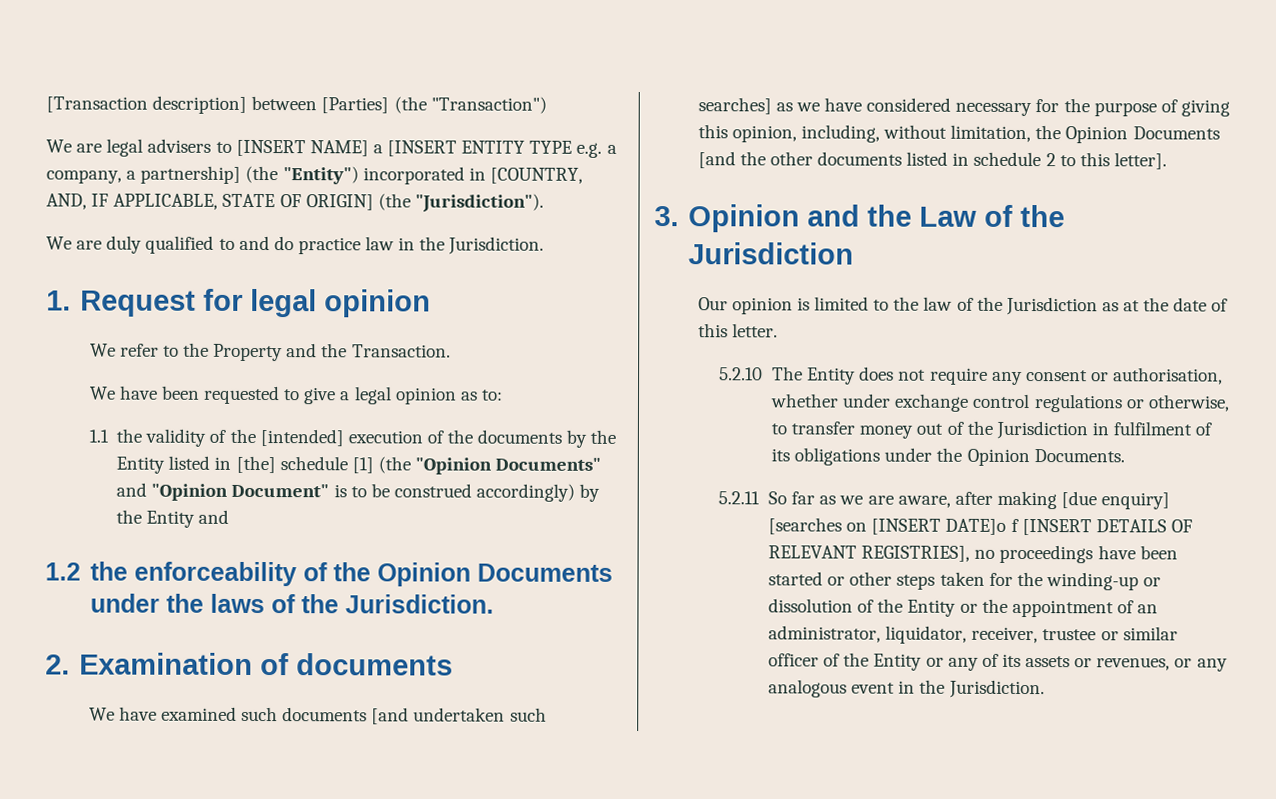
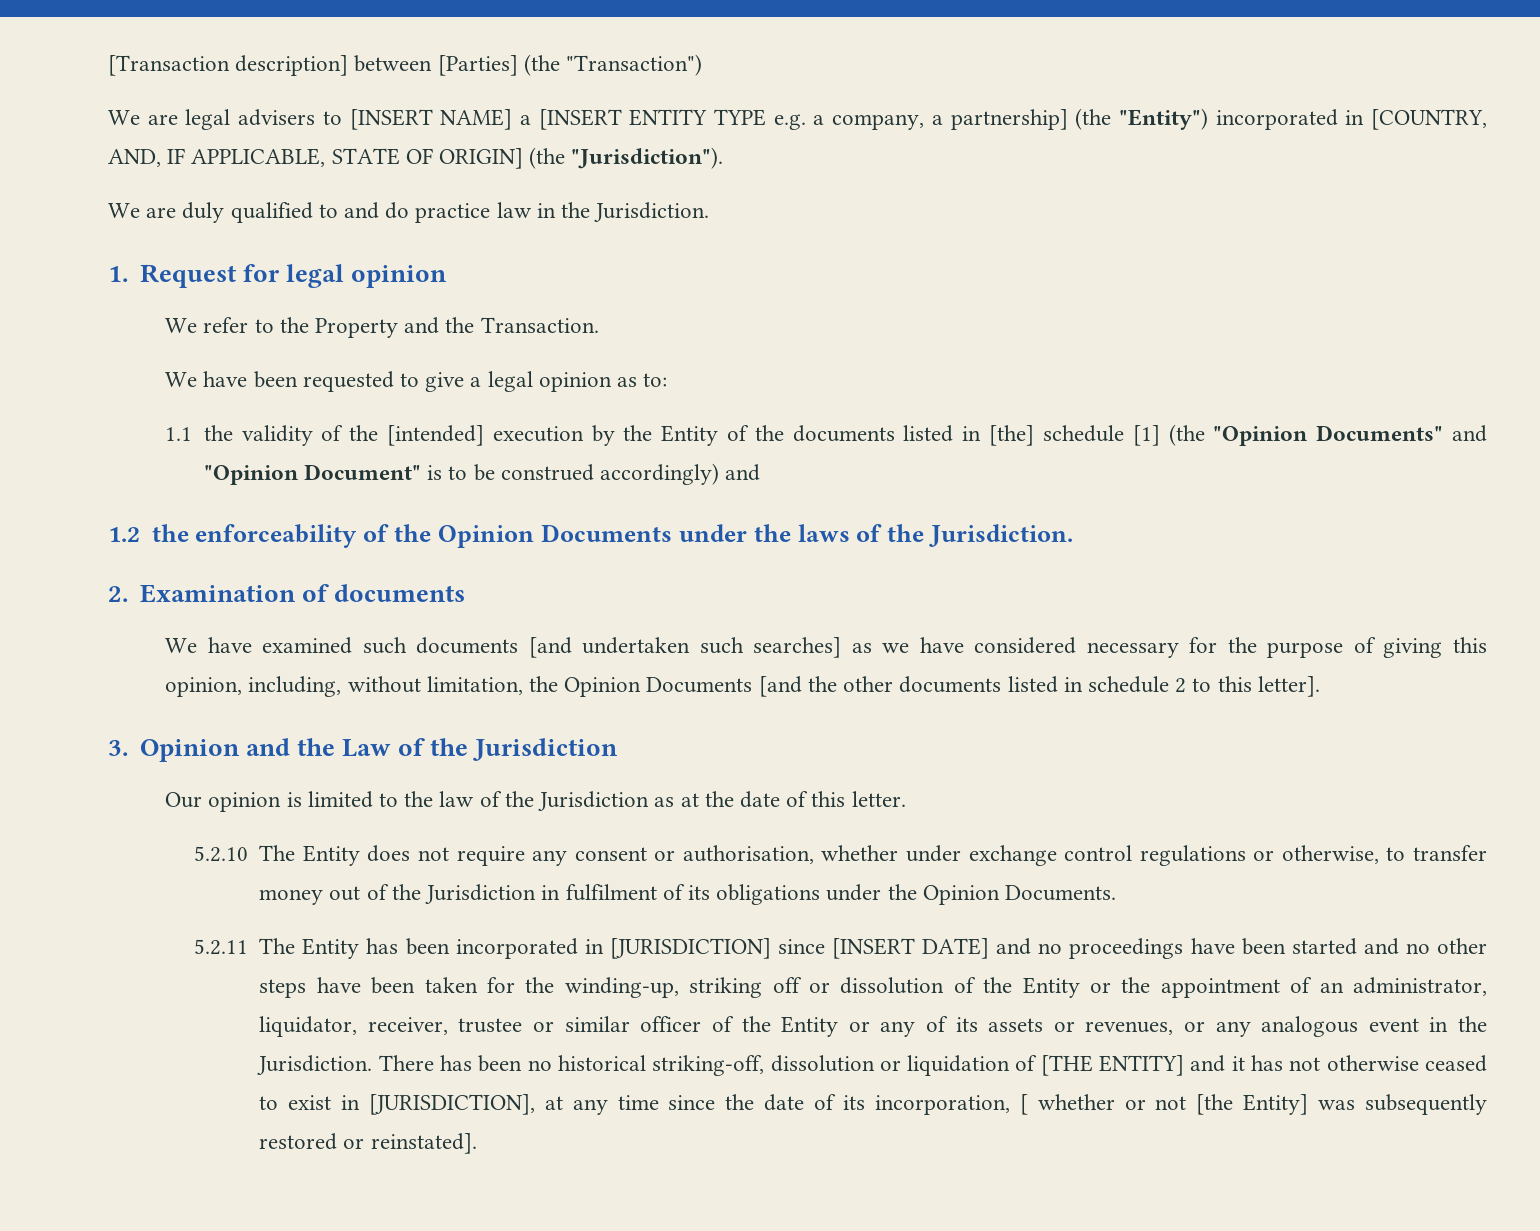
- 1.1 the validity of the [intended] execution of the documents by the Entity listed in [the] schedule [1] (the "Opinion Documents" and "Opinion Document" is to be construed accordingly) by the Entity and
+ 1.1 the validity of the [intended] execution by the Entity of the documents listed in [the] schedule [1] (the "Opinion Documents" and "Opinion Document" is to be construed accordingly) and
- 5.2.11 So far as we are aware, after making [due enquiry] [searches on [INSERT DATE]o f [INSERT DETAILS OF RELEVANT REGISTRIES], no proceedings have been started or other steps taken for the winding-up or dissolution of the Entity or the appointment of an administrator, liquidator, receiver, trustee or similar officer of the Entity or any of its assets or revenues, or any analogous event in the Jurisdiction.
+ 5.2.11 The Entity has been incorporated in [JURISDICTION] since [INSERT DATE] and no proceedings have been started and no other steps have been taken for the winding-up, striking off or dissolution of the Entity or the appointment of an administrator, liquidator, receiver, trustee or similar officer of the Entity or any of its assets or revenues, or any analogous event in the Jurisdiction.
+ There has been no historical striking-off, dissolution or liquidation of [THE ENTITY] and it has not otherwise ceased to exist in [JURISDICTION], at any time since the date of its incorporation, [ whether or not [the Entity] was subsequently restored or reinstated].

